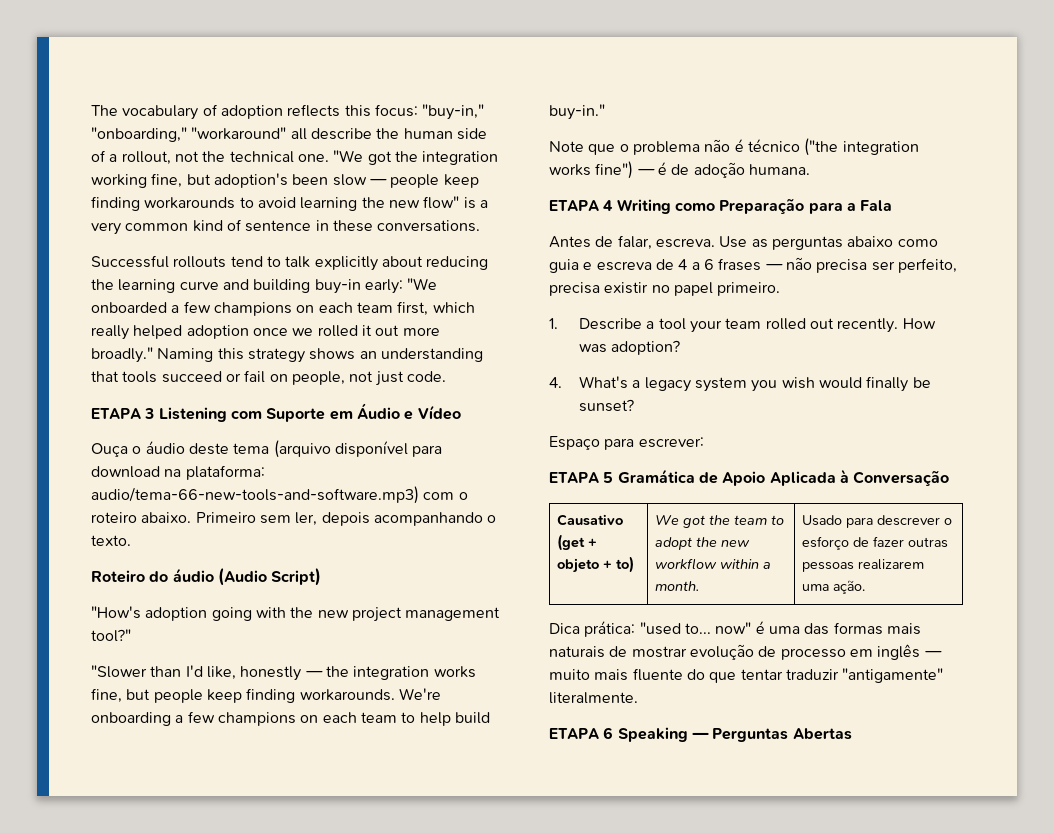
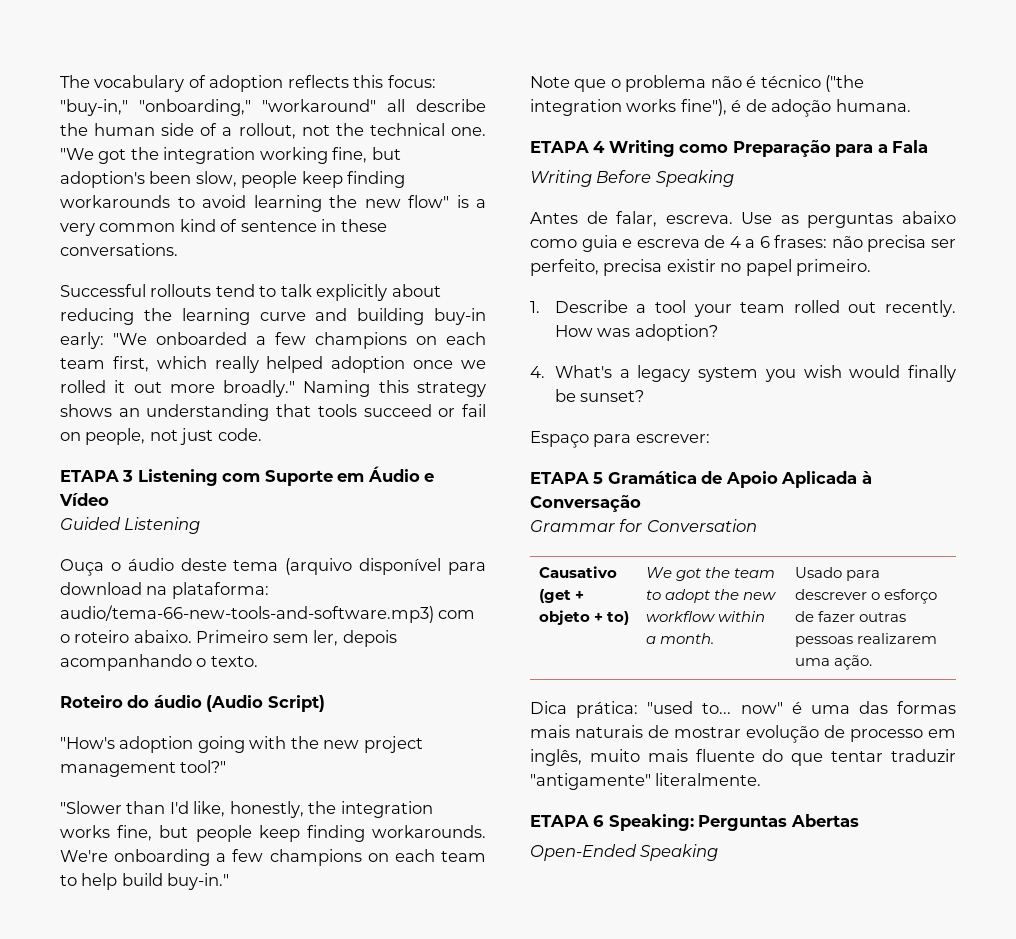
- "We got the integration working fine, but adoption's been slow — people keep finding workarounds to avoid learning the new flow" is a very common kind of sentence in these conversations.
+ "We got the integration working fine, but adoption's been slow, people keep finding workarounds to avoid learning the new flow" is a very common kind of sentence in these conversations.
+ Guided Listening
- "Slower than I'd like, honestly — the integration works fine, but people keep finding workarounds.
+ "Slower than I'd like, honestly, the integration works fine, but people keep finding workarounds.
- Note que o problema não é técnico ("the integration works fine") — é de adoção humana.
+ Note que o problema não é técnico ("the integration works fine"), é de adoção humana.
+ Writing Before Speaking
- Use as perguntas abaixo como guia e escreva de 4 a 6 frases — não precisa ser perfeito, precisa existir no papel primeiro.
+ Use as perguntas abaixo como guia e escreva de 4 a 6 frases: não precisa ser perfeito, precisa existir no papel primeiro.
+ Grammar for Conversation
- Dica prática: "used to... now" é uma das formas mais naturais de mostrar evolução de processo em inglês — muito mais fluente do que tentar traduzir "antigamente" literalmente.
+ Dica prática: "used to... now" é uma das formas mais naturais de mostrar evolução de processo em inglês, muito mais fluente do que tentar traduzir "antigamente" literalmente.
- ETAPA 6 Speaking — Perguntas Abertas
+ ETAPA 6 Speaking: Perguntas Abertas
+ Open-Ended Speaking

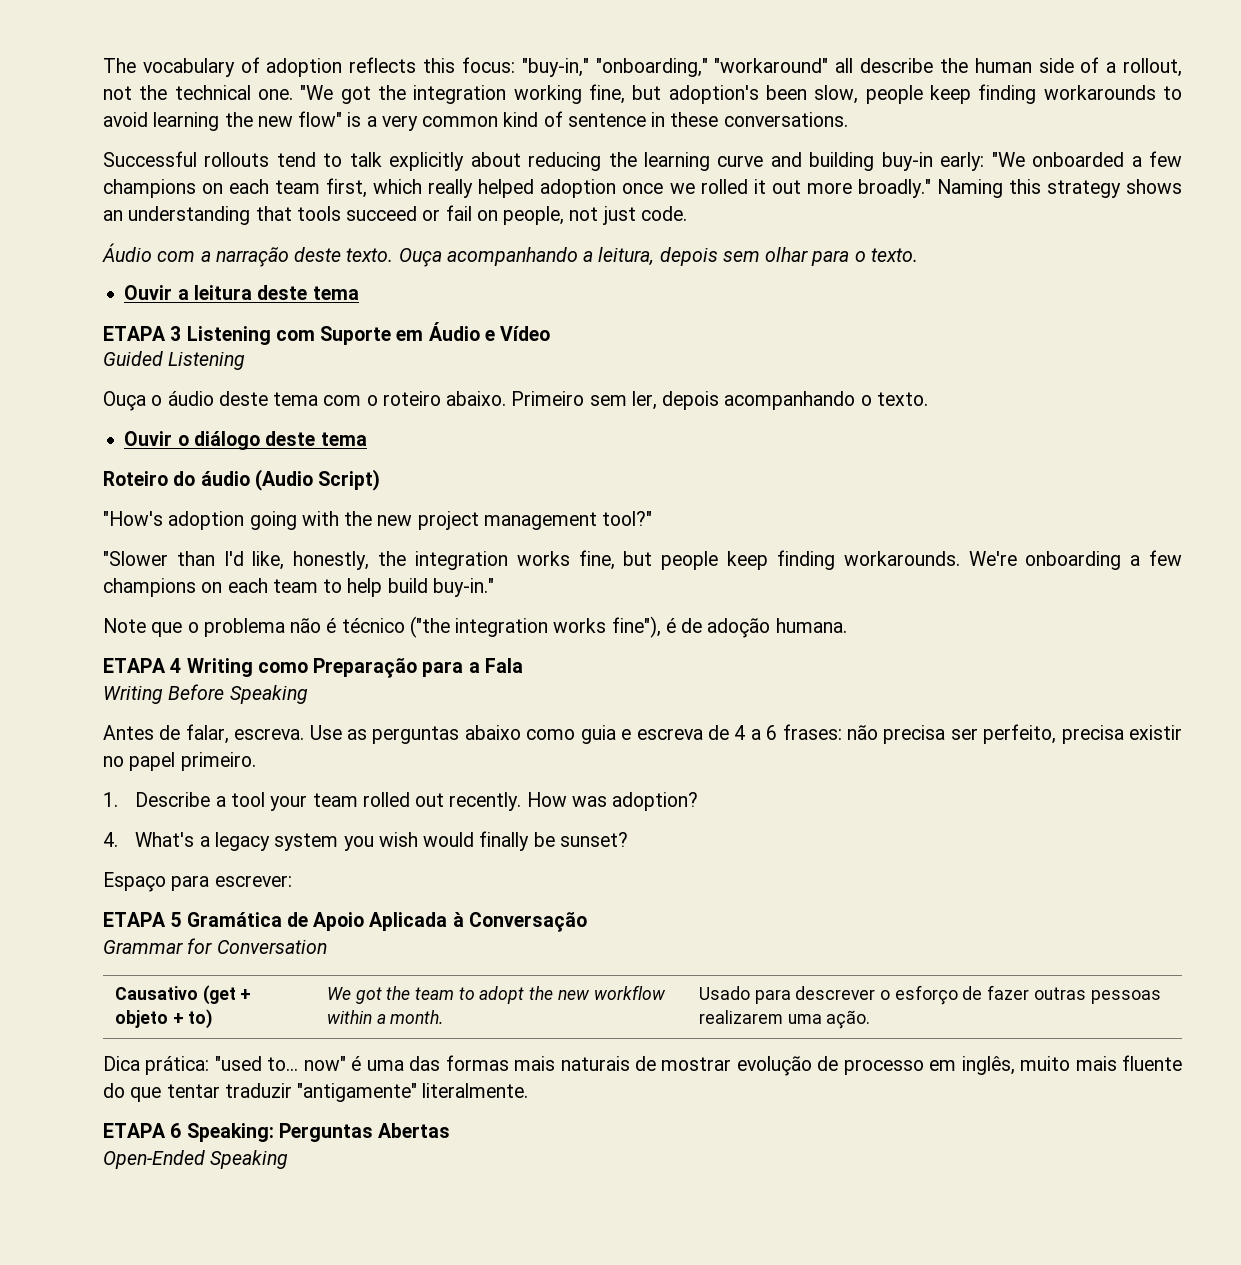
+ Áudio com a narração deste texto. Ouça acompanhando a leitura, depois sem olhar para o texto.
+ Ouvir a leitura deste tema
- Ouça o áudio deste tema (arquivo disponível para download na plataforma: audio/tema-66-new-tools-and-software.mp3) com o roteiro abaixo.
+ Ouça o áudio deste tema com o roteiro abaixo.
+ Ouvir o diálogo deste tema

